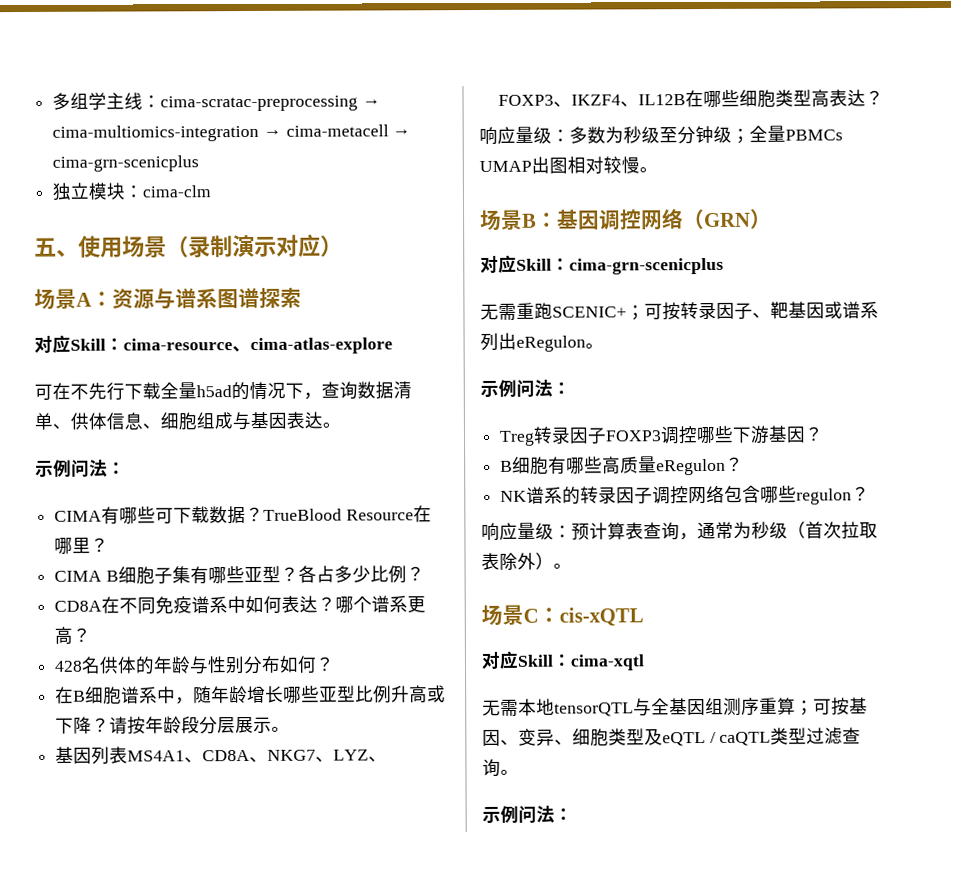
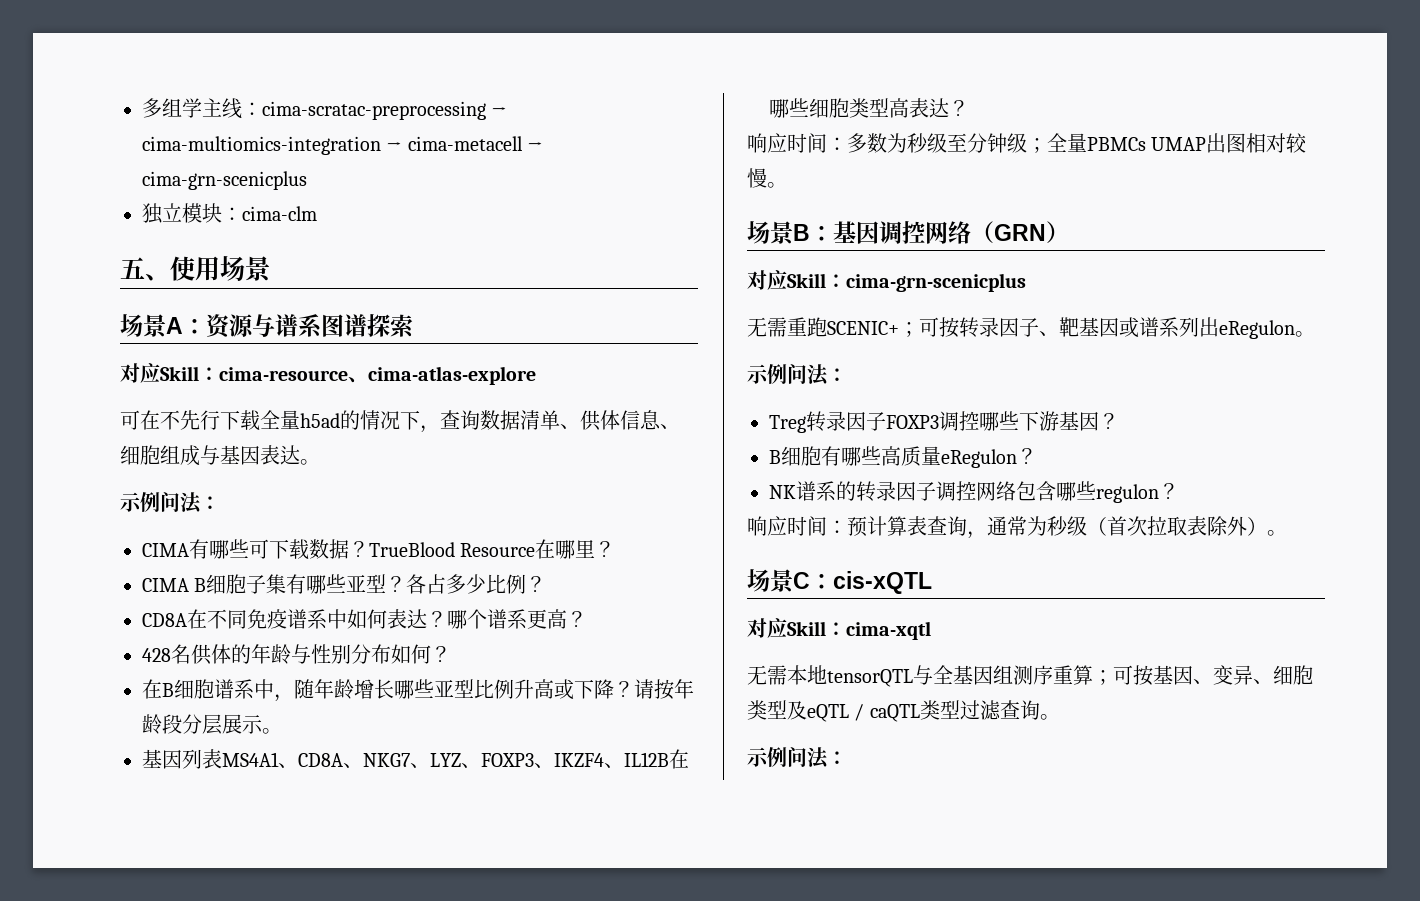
- 五、使用场景（录制演示对应）
+ 五、使用场景
- 响应量级：多数为秒级至分钟级；全量PBMCs UMAP出图相对较慢。
+ 响应时间：多数为秒级至分钟级；全量PBMCs UMAP出图相对较慢。
- 响应量级：预计算表查询，通常为秒级（首次拉取表除外）。
+ 响应时间：预计算表查询，通常为秒级（首次拉取表除外）。

